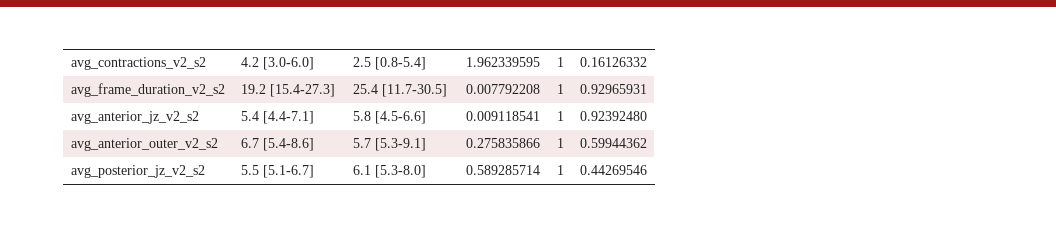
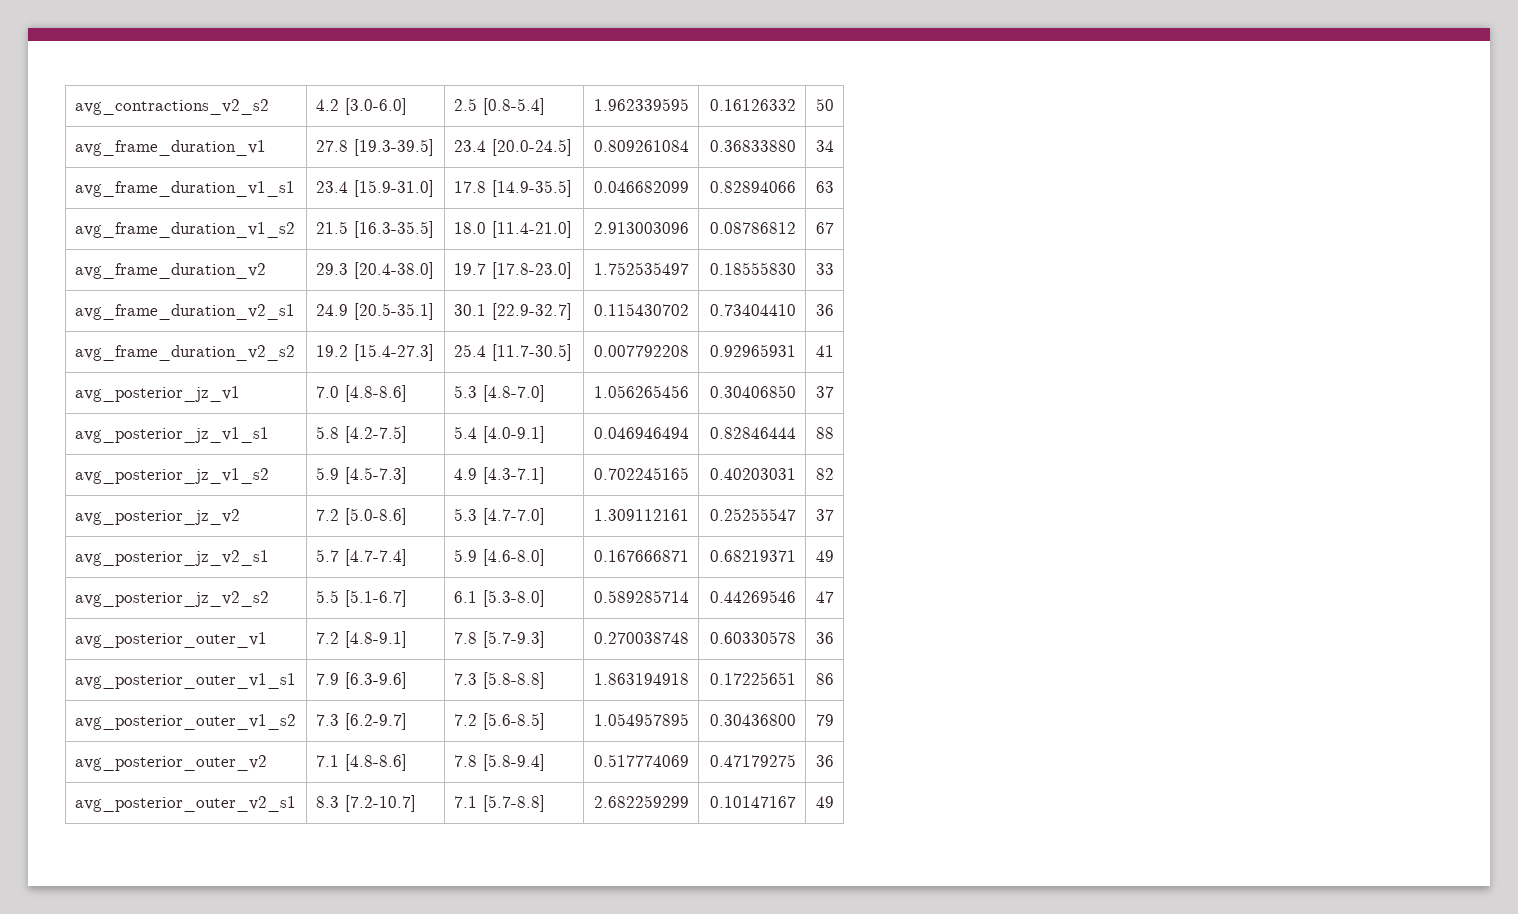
- avg_contractions_v2_s2 | 4.2 [3.0-6.0] | 2.5 [0.8-5.4] | 1.962339595 | 1 | 0.16126332
+ avg_contractions_v2_s2 | 4.2 [3.0-6.0] | 2.5 [0.8-5.4] | 1.962339595 | 0.16126332 | 50
+ avg_frame_duration_v1 | 27.8 [19.3-39.5] | 23.4 [20.0-24.5] | 0.809261084 | 0.36833880 | 34
+ avg_frame_duration_v1_s1 | 23.4 [15.9-31.0] | 17.8 [14.9-35.5] | 0.046682099 | 0.82894066 | 63
+ avg_frame_duration_v1_s2 | 21.5 [16.3-35.5] | 18.0 [11.4-21.0] | 2.913003096 | 0.08786812 | 67
+ avg_frame_duration_v2 | 29.3 [20.4-38.0] | 19.7 [17.8-23.0] | 1.752535497 | 0.18555830 | 33
+ avg_frame_duration_v2_s1 | 24.9 [20.5-35.1] | 30.1 [22.9-32.7] | 0.115430702 | 0.73404410 | 36
- avg_frame_duration_v2_s2 | 19.2 [15.4-27.3] | 25.4 [11.7-30.5] | 0.007792208 | 1 | 0.92965931
- avg_anterior_jz_v2_s2 | 5.4 [4.4-7.1] | 5.8 [4.5-6.6] | 0.009118541 | 1 | 0.92392480
- avg_anterior_outer_v2_s2 | 6.7 [5.4-8.6] | 5.7 [5.3-9.1] | 0.275835866 | 1 | 0.59944362
+ avg_frame_duration_v2_s2 | 19.2 [15.4-27.3] | 25.4 [11.7-30.5] | 0.007792208 | 0.92965931 | 41
+ avg_posterior_jz_v1 | 7.0 [4.8-8.6] | 5.3 [4.8-7.0] | 1.056265456 | 0.30406850 | 37
+ avg_posterior_jz_v1_s1 | 5.8 [4.2-7.5] | 5.4 [4.0-9.1] | 0.046946494 | 0.82846444 | 88
+ avg_posterior_jz_v1_s2 | 5.9 [4.5-7.3] | 4.9 [4.3-7.1] | 0.702245165 | 0.40203031 | 82
+ avg_posterior_jz_v2 | 7.2 [5.0-8.6] | 5.3 [4.7-7.0] | 1.309112161 | 0.25255547 | 37
+ avg_posterior_jz_v2_s1 | 5.7 [4.7-7.4] | 5.9 [4.6-8.0] | 0.167666871 | 0.68219371 | 49
- avg_posterior_jz_v2_s2 | 5.5 [5.1-6.7] | 6.1 [5.3-8.0] | 0.589285714 | 1 | 0.44269546
+ avg_posterior_jz_v2_s2 | 5.5 [5.1-6.7] | 6.1 [5.3-8.0] | 0.589285714 | 0.44269546 | 47
+ avg_posterior_outer_v1 | 7.2 [4.8-9.1] | 7.8 [5.7-9.3] | 0.270038748 | 0.60330578 | 36
+ avg_posterior_outer_v1_s1 | 7.9 [6.3-9.6] | 7.3 [5.8-8.8] | 1.863194918 | 0.17225651 | 86
+ avg_posterior_outer_v1_s2 | 7.3 [6.2-9.7] | 7.2 [5.6-8.5] | 1.054957895 | 0.30436800 | 79
+ avg_posterior_outer_v2 | 7.1 [4.8-8.6] | 7.8 [5.8-9.4] | 0.517774069 | 0.47179275 | 36
+ avg_posterior_outer_v2_s1 | 8.3 [7.2-10.7] | 7.1 [5.7-8.8] | 2.682259299 | 0.10147167 | 49

